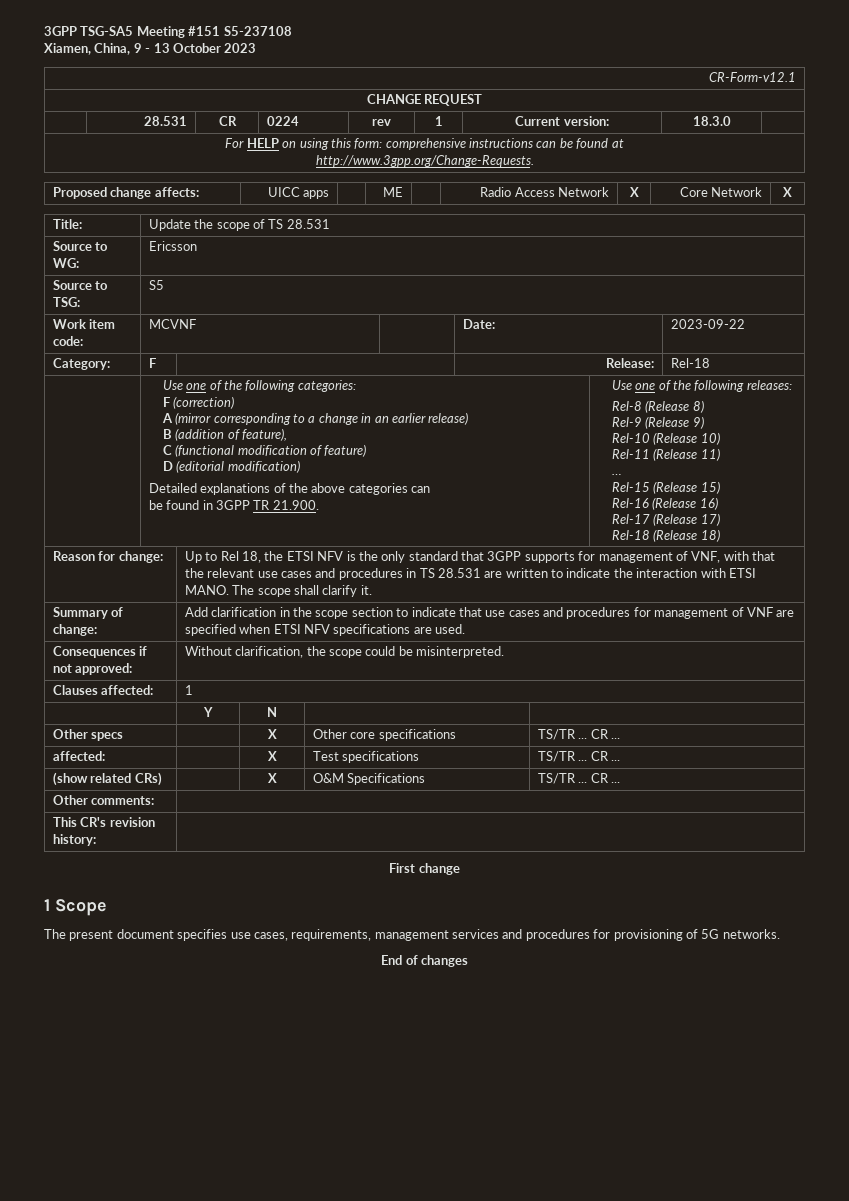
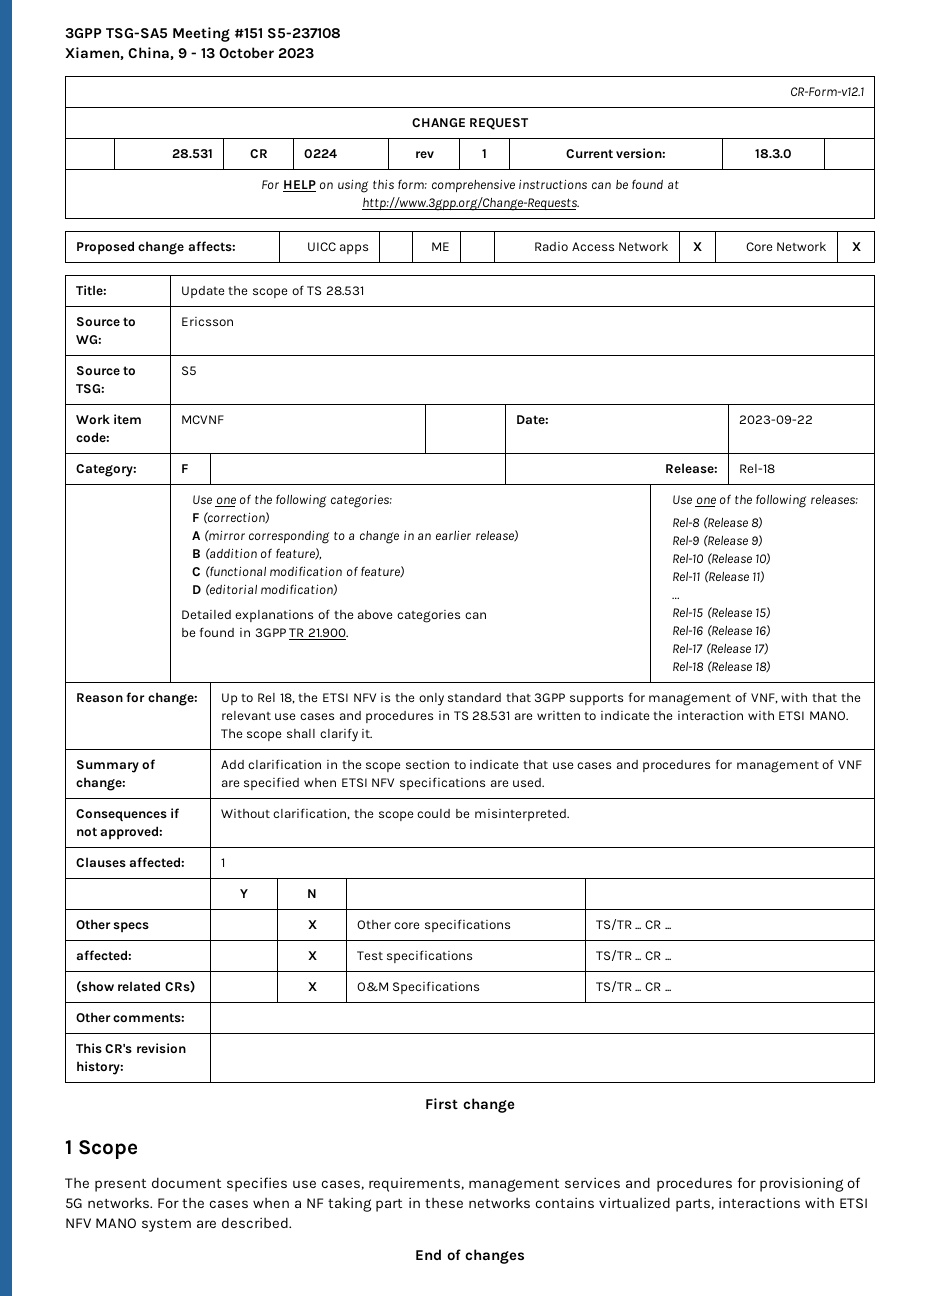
+ For the cases when a NF taking part in these networks contains virtualized parts, interactions with ETSI NFV MANO system are described.

